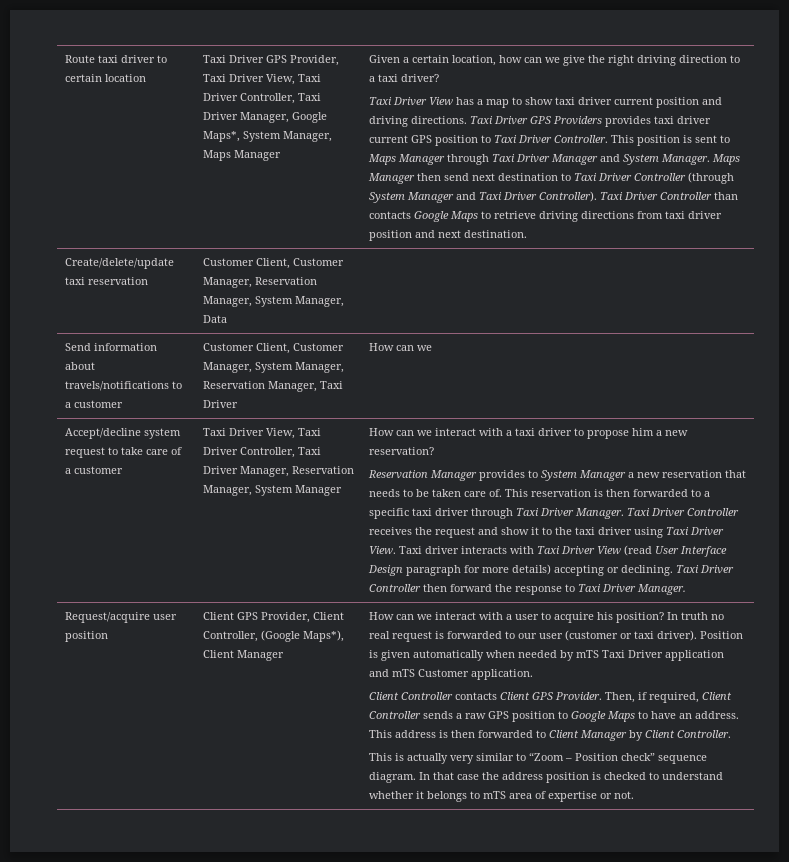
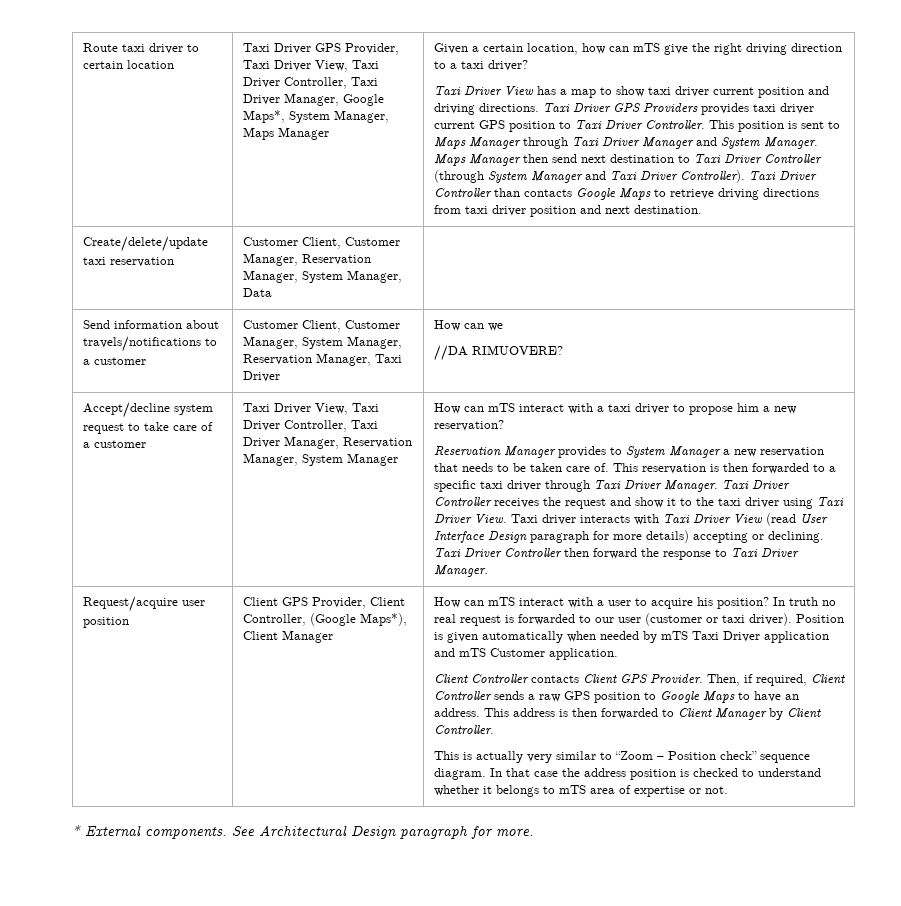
- Given a certain location, how can we give the right driving direction to a taxi driver?
+ Given a certain location, how can mTS give the right driving direction to a taxi driver?
  Send information about travels/notifications to a customer | Customer Client, Customer Manager, System Manager, Reservation Manager, Taxi Driver | How can we
+ //DA RIMUOVERE?
- How can we interact with a taxi driver to propose him a new reservation?
+ How can mTS interact with a taxi driver to propose him a new reservation?
- How can we interact with a user to acquire his position?
+ How can mTS interact with a user to acquire his position?
+ * External components. See Architectural Design paragraph for more.

